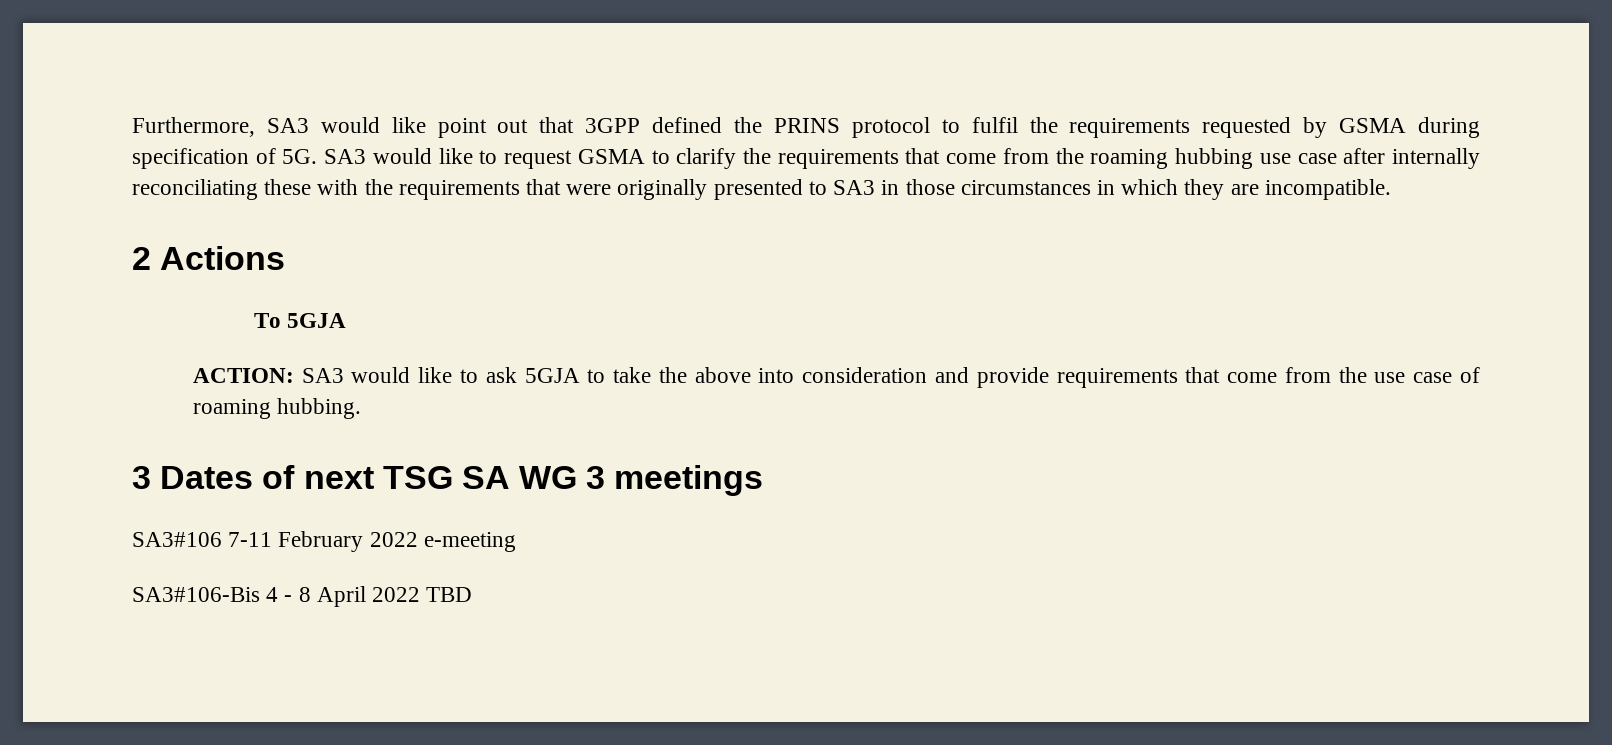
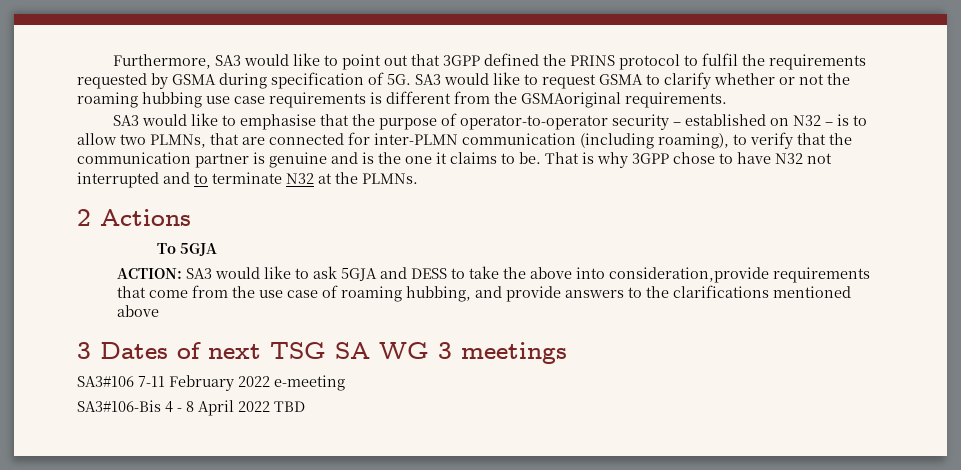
- Furthermore, SA3 would like point out that 3GPP defined the PRINS protocol to fulfil the requirements requested by GSMA during specification of 5G.
+ Furthermore, SA3 would like to point out that 3GPP defined the PRINS protocol to fulfil the requirements requested by GSMA during specification of 5G.
- SA3 would like to request GSMA to clarify the requirements that come from the roaming hubbing use case after internally reconciliating these with the requirements that were originally presented to SA3 in those circumstances in which they are incompatible.
+ SA3 would like to request GSMA to clarify whether or not the roaming hubbing use case requirements is different from the GSMAoriginal requirements.
+ SA3 would like to emphasise that the purpose of operator-to-operator security – established on N32 – is to allow two PLMNs, that are connected for inter-PLMN communication (including roaming), to verify that the communication partner is genuine and is the one it claims to be. That is why 3GPP chose to have N32 not interrupted and to terminate N32 at the PLMNs.
- ACTION: SA3 would like to ask 5GJA to take the above into consideration and provide requirements that come from the use case of roaming hubbing.
+ ACTION: SA3 would like to ask 5GJA and DESS to take the above into consideration,provide requirements that come from the use case of roaming hubbing, and provide answers to the clarifications mentioned above

